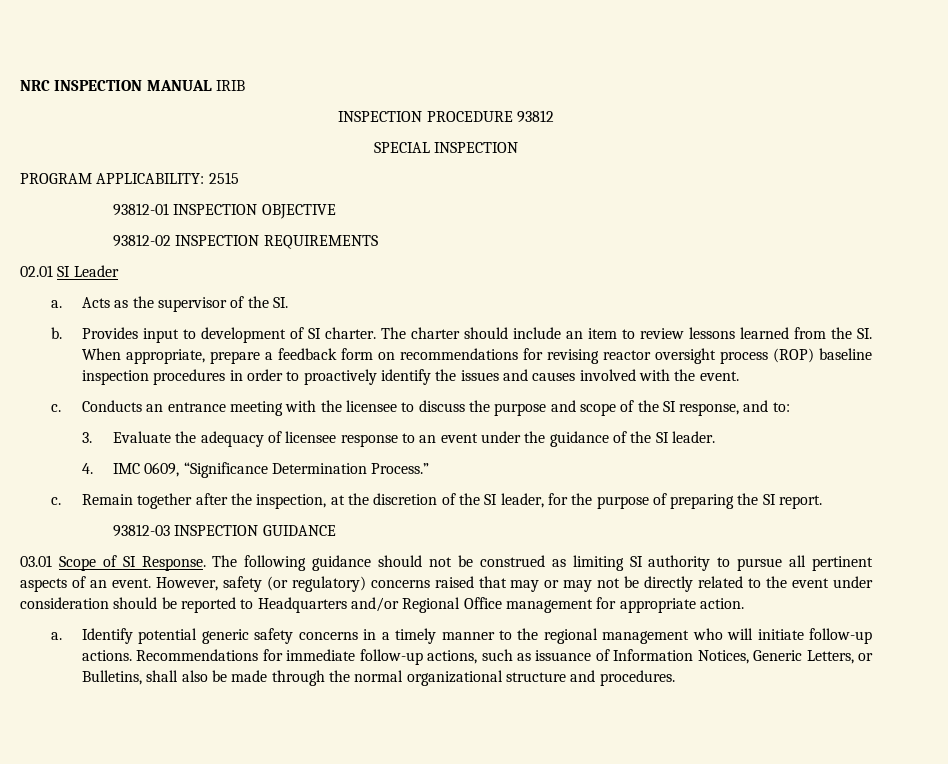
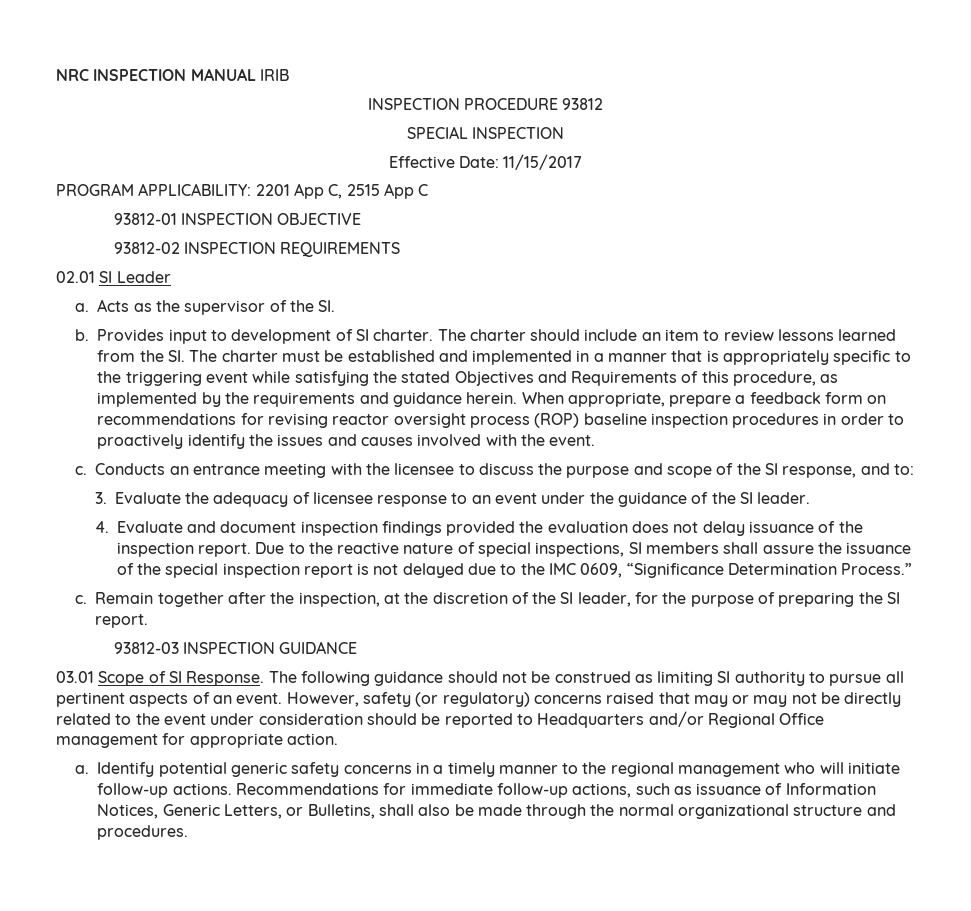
+ Effective Date: 11/15/2017
- PROGRAM APPLICABILITY: 2515
+ PROGRAM APPLICABILITY: 2201 App C, 2515 App C
- The charter should include an item to review lessons learned from the SI. When appropriate, prepare a feedback form on recommendations for revising reactor oversight process (ROP) baseline inspection procedures in order to proactively identify the issues and causes involved with the event.
+ The charter should include an item to review lessons learned from the SI. The charter must be established and implemented in a manner that is appropriately specific to the triggering event while satisfying the stated Objectives and Requirements of this procedure, as implemented by the requirements and guidance herein. When appropriate, prepare a feedback form on recommendations for revising reactor oversight process (ROP) baseline inspection procedures in order to proactively identify the issues and causes involved with the event.
- 4. IMC 0609, “Significance Determination Process.”
+ 4. Evaluate and document inspection findings provided the evaluation does not delay issuance of the inspection report. Due to the reactive nature of special inspections, SI members shall assure the issuance of the special inspection report is not delayed due to the IMC 0609, “Significance Determination Process.”

